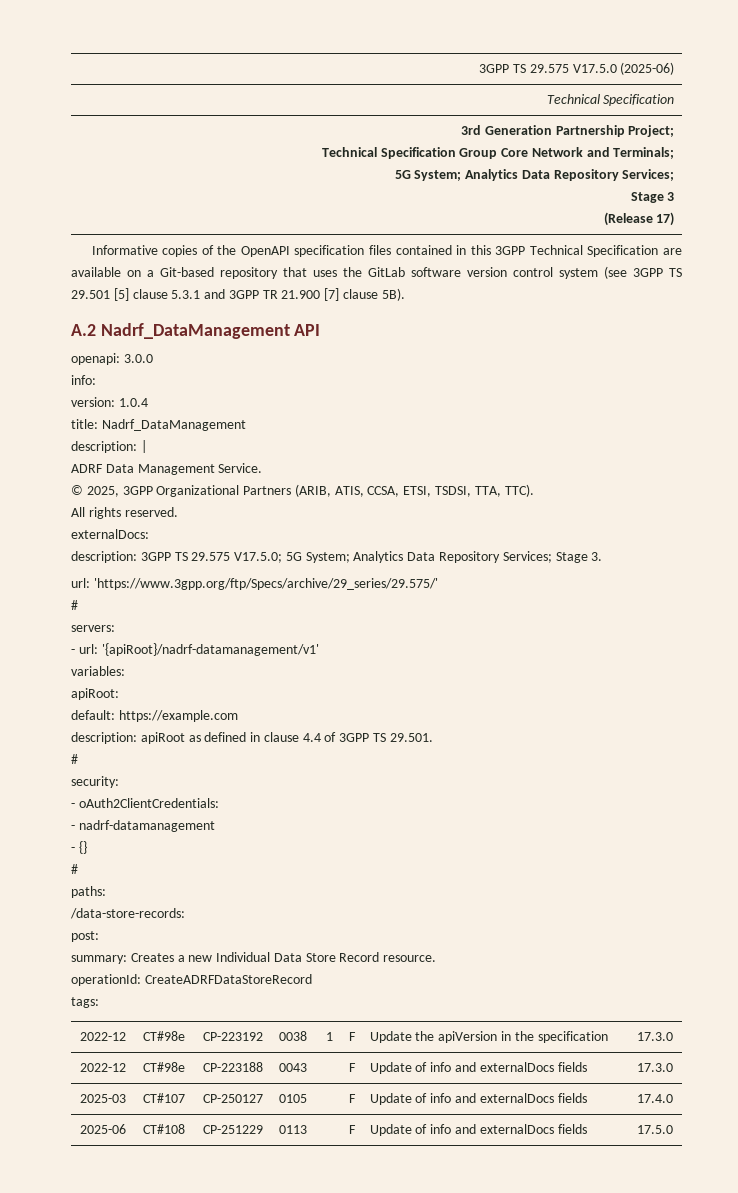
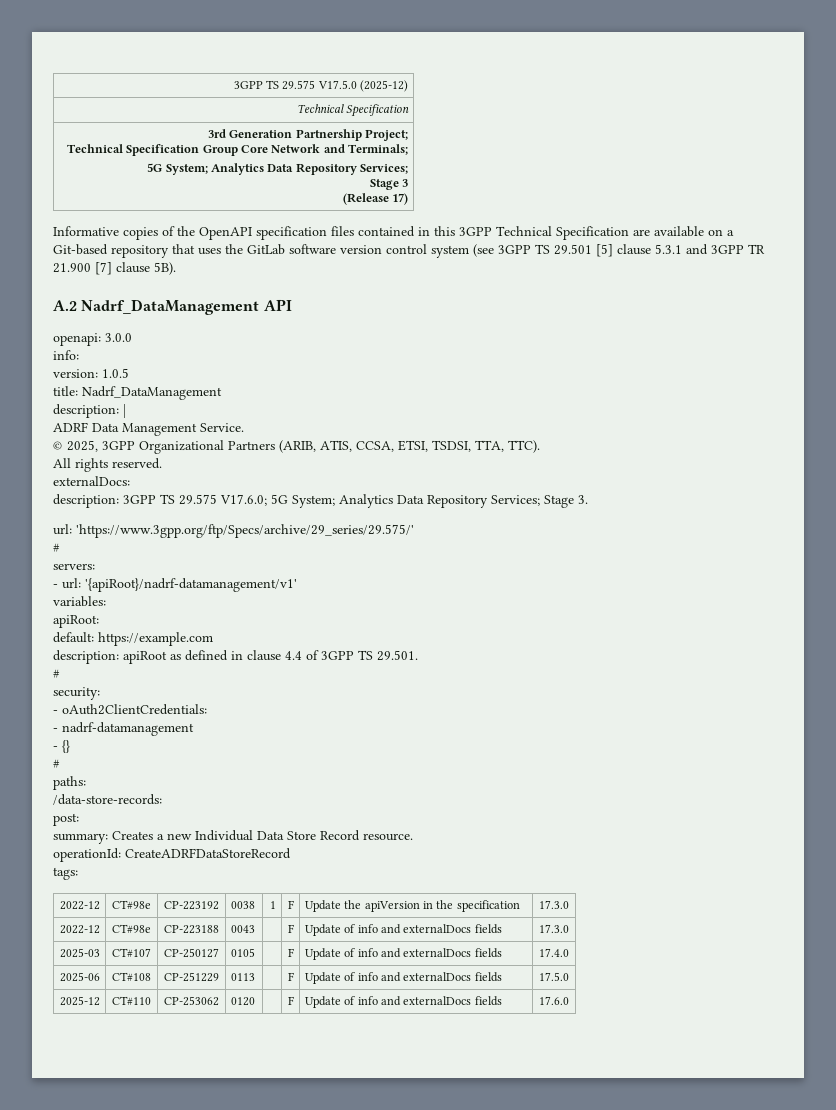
- 3GPP TS 29.575 V17.5.0 (2025-06)
+ 3GPP TS 29.575 V17.5.0 (2025-12)
- version: 1.0.4
+ version: 1.0.5
- description: 3GPP TS 29.575 V17.5.0; 5G System; Analytics Data Repository Services; Stage 3.
+ description: 3GPP TS 29.575 V17.6.0; 5G System; Analytics Data Repository Services; Stage 3.
+ 2025-12 | CT#110 | CP-253062 | 0120 | | F | Update of info and externalDocs fields | 17.6.0

